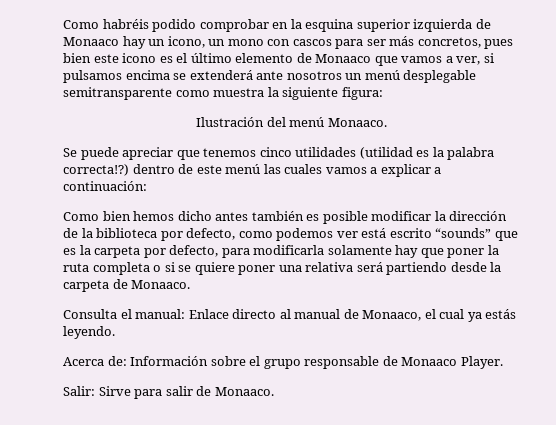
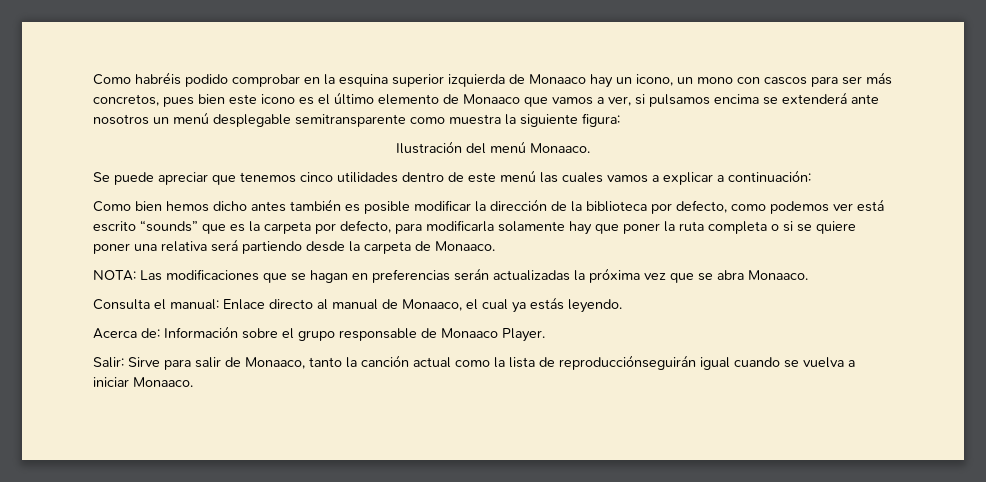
- Se puede apreciar que tenemos cinco utilidades (utilidad es la palabra correcta!?) dentro de este menú las cuales vamos a explicar a continuación:
+ Se puede apreciar que tenemos cinco utilidades dentro de este menú las cuales vamos a explicar a continuación:
+ NOTA: Las modificaciones que se hagan en preferencias serán actualizadas la próxima vez que se abra Monaaco.
- Salir: Sirve para salir de Monaaco.
+ Salir: Sirve para salir de Monaaco, tanto la canción actual como la lista de reproducciónseguirán igual cuando se vuelva a iniciar Monaaco.

